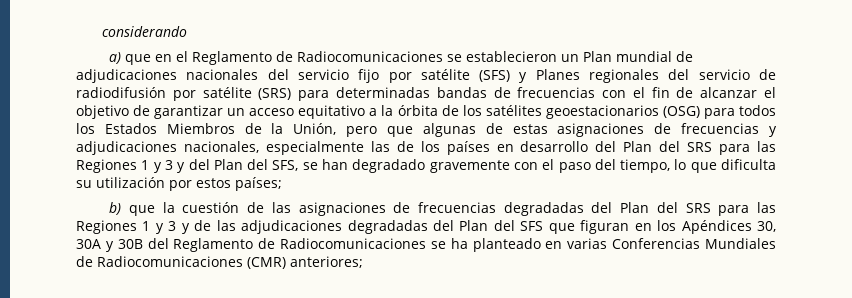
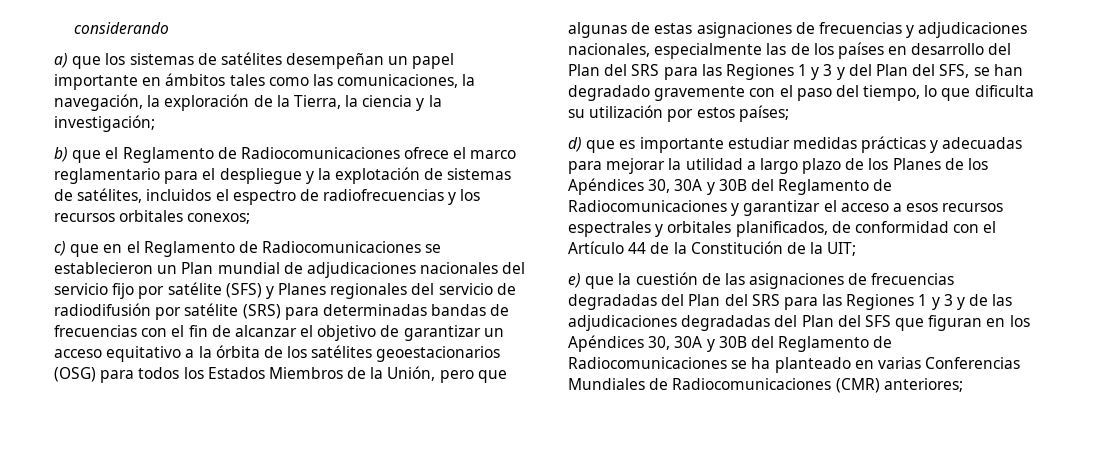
- a) que en el Reglamento de Radiocomunicaciones se establecieron un Plan mundial de adjudicaciones nacionales del servicio fijo por satélite (SFS) y Planes regionales del servicio de radiodifusión por satélite (SRS) para determinadas bandas de frecuencias con el fin de alcanzar el objetivo de garantizar un acceso equitativo a la órbita de los satélites geoestacionarios (OSG) para todos los Estados Miembros de la Unión, pero que algunas de estas asignaciones de frecuencias y adjudicaciones nacionales, especialmente las de los países en desarrollo del Plan del SRS para las Regiones 1 y 3 y del Plan del SFS, se han degradado gravemente con el paso del tiempo, lo que dificulta su utilización por estos países;
+ a) que los sistemas de satélites desempeñan un papel importante en ámbitos tales como las comunicaciones, la navegación, la exploración de la Tierra, la ciencia y la investigación;
+ b) que el Reglamento de Radiocomunicaciones ofrece el marco reglamentario para el despliegue y la explotación de sistemas de satélites, incluidos el espectro de radiofrecuencias y los recursos orbitales conexos;
+ c) que en el Reglamento de Radiocomunicaciones se establecieron un Plan mundial de adjudicaciones nacionales del servicio fijo por satélite (SFS) y Planes regionales del servicio de radiodifusión por satélite (SRS) para determinadas bandas de frecuencias con el fin de alcanzar el objetivo de garantizar un acceso equitativo a la órbita de los satélites geoestacionarios (OSG) para todos los Estados Miembros de la Unión, pero que algunas de estas asignaciones de frecuencias y adjudicaciones nacionales, especialmente las de los países en desarrollo del Plan del SRS para las Regiones 1 y 3 y del Plan del SFS, se han degradado gravemente con el paso del tiempo, lo que dificulta su utilización por estos países;
- b) que la cuestión de las asignaciones de frecuencias degradadas del Plan del SRS para las Regiones 1 y 3 y de las adjudicaciones degradadas del Plan del SFS que figuran en los Apéndices 30, 30A y 30B del Reglamento de Radiocomunicaciones se ha planteado en varias Conferencias Mundiales de Radiocomunicaciones (CMR) anteriores;
+ d) que es importante estudiar medidas prácticas y adecuadas para mejorar la utilidad a largo plazo de los Planes de los Apéndices 30, 30A y 30B del Reglamento de Radiocomunicaciones y garantizar el acceso a esos recursos espectrales y orbitales planificados, de conformidad con el Artículo 44 de la Constitución de la UIT;
+ e) que la cuestión de las asignaciones de frecuencias degradadas del Plan del SRS para las Regiones 1 y 3 y de las adjudicaciones degradadas del Plan del SFS que figuran en los Apéndices 30, 30A y 30B del Reglamento de Radiocomunicaciones se ha planteado en varias Conferencias Mundiales de Radiocomunicaciones (CMR) anteriores;

